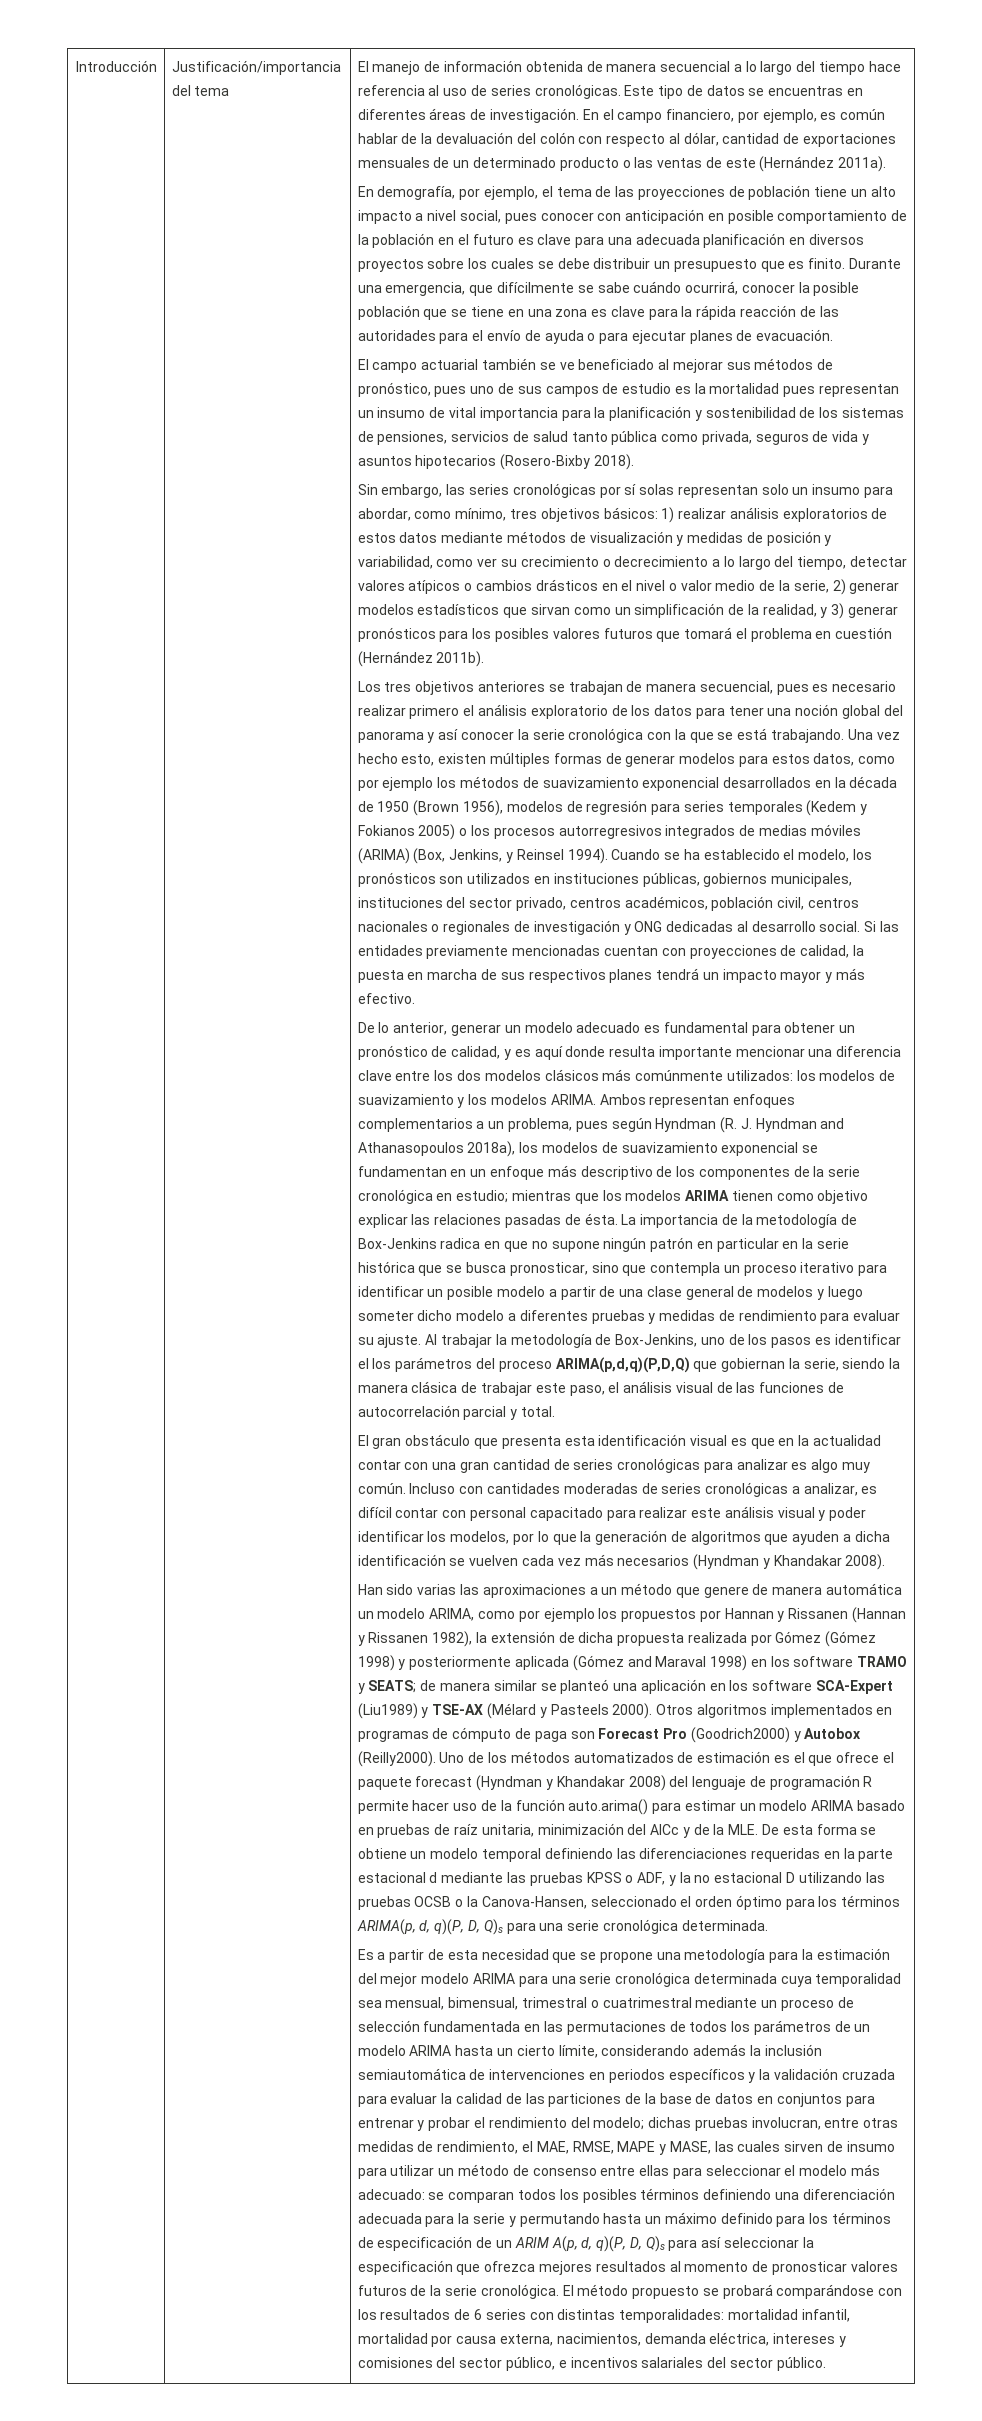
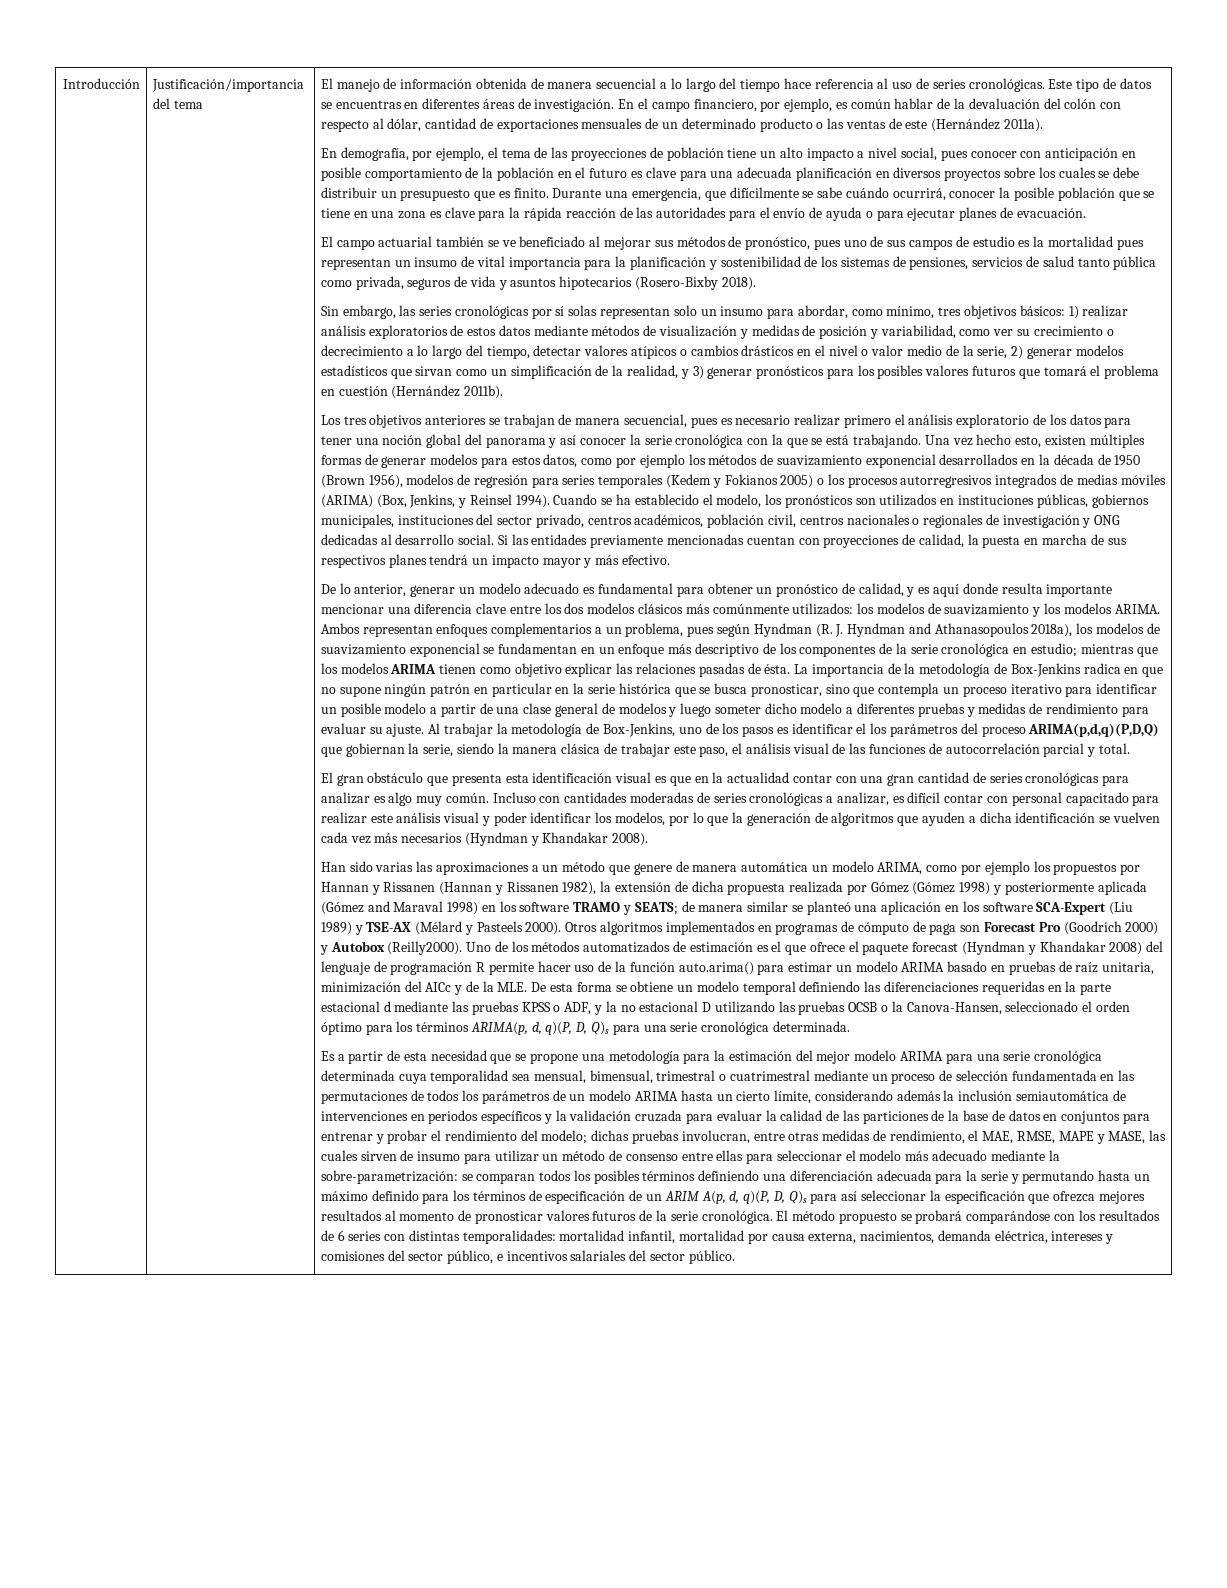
- de manera similar se planteó una aplicación en los software SCA-Expert (Liu1989) y TSE-AX (Mélard y Pasteels 2000).
+ de manera similar se planteó una aplicación en los software SCA-Expert (Liu 1989) y TSE-AX (Mélard y Pasteels 2000).
- Otros algoritmos implementados en programas de cómputo de paga son Forecast Pro (Goodrich2000) y Autobox (Reilly2000).
+ Otros algoritmos implementados en programas de cómputo de paga son Forecast Pro (Goodrich 2000) y Autobox (Reilly2000).
- dichas pruebas involucran, entre otras medidas de rendimiento, el MAE, RMSE, MAPE y MASE, las cuales sirven de insumo para utilizar un método de consenso entre ellas para seleccionar el modelo más adecuado:
+ dichas pruebas involucran, entre otras medidas de rendimiento, el MAE, RMSE, MAPE y MASE, las cuales sirven de insumo para utilizar un método de consenso entre ellas para seleccionar el modelo más adecuado mediante la sobre-parametrización:

